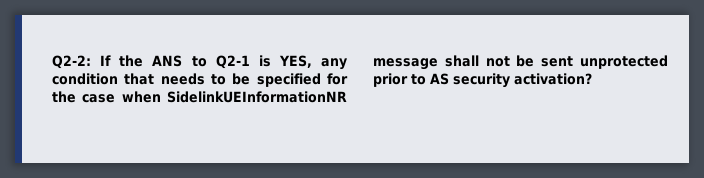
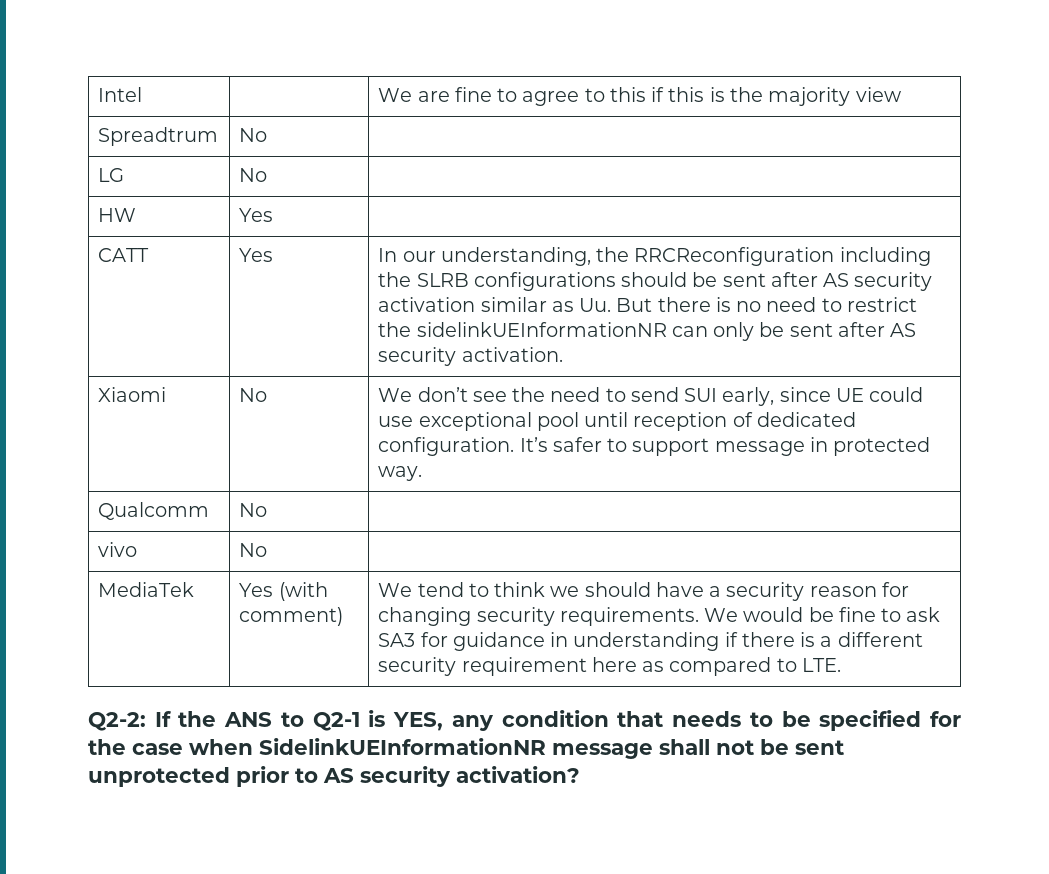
+ Intel | | We are fine to agree to this if this is the majority view
+ Spreadtrum | No |
+ LG | No |
+ HW | Yes |
+ CATT | Yes | In our understanding, the RRCReconfiguration including the SLRB configurations should be sent after AS security activation similar as Uu. But there is no need to restrict the sidelinkUEInformationNR can only be sent after AS security activation.
+ Xiaomi | No | We don’t see the need to send SUI early, since UE could use exceptional pool until reception of dedicated configuration. It’s safer to support message in protected way.
+ Qualcomm | No |
+ vivo | No |
+ MediaTek | Yes (with comment) | We tend to think we should have a security reason for changing security requirements. We would be fine to ask SA3 for guidance in understanding if there is a different security requirement here as compared to LTE.

